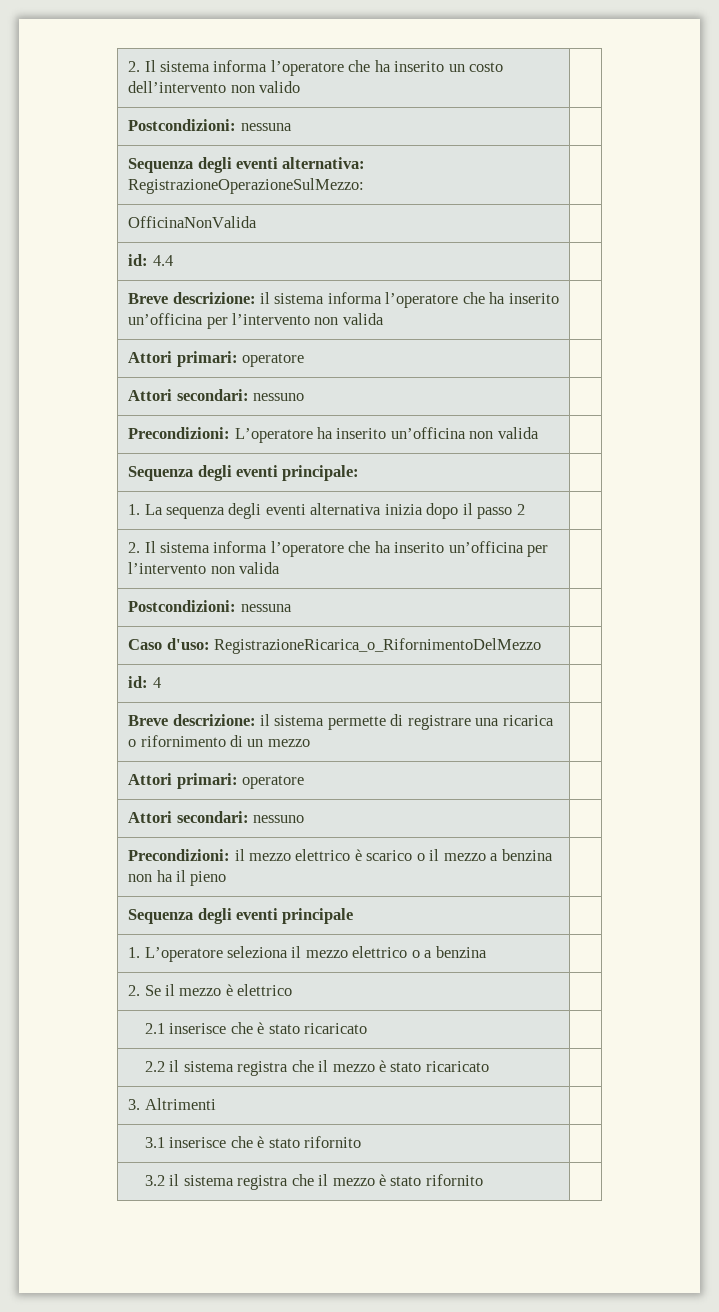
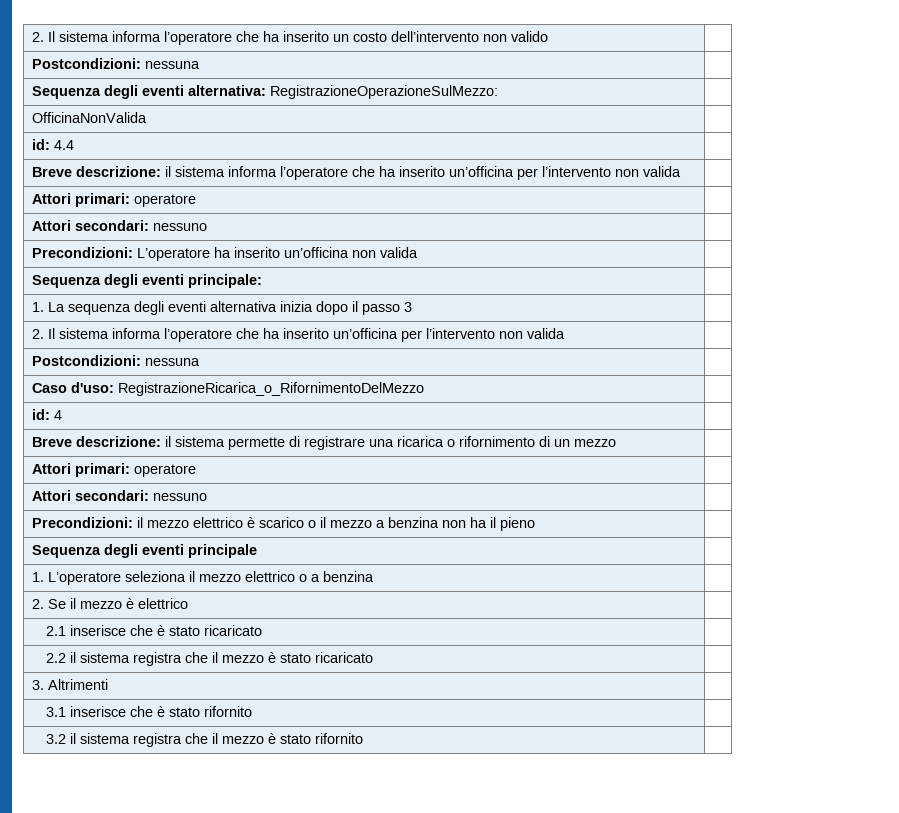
- 1. La sequenza degli eventi alternativa inizia dopo il passo 2 |
+ 1. La sequenza degli eventi alternativa inizia dopo il passo 3 |

